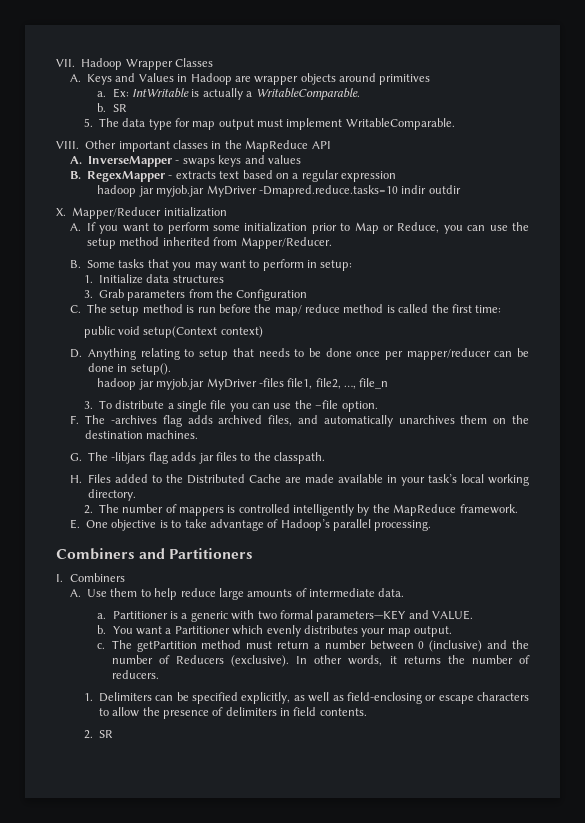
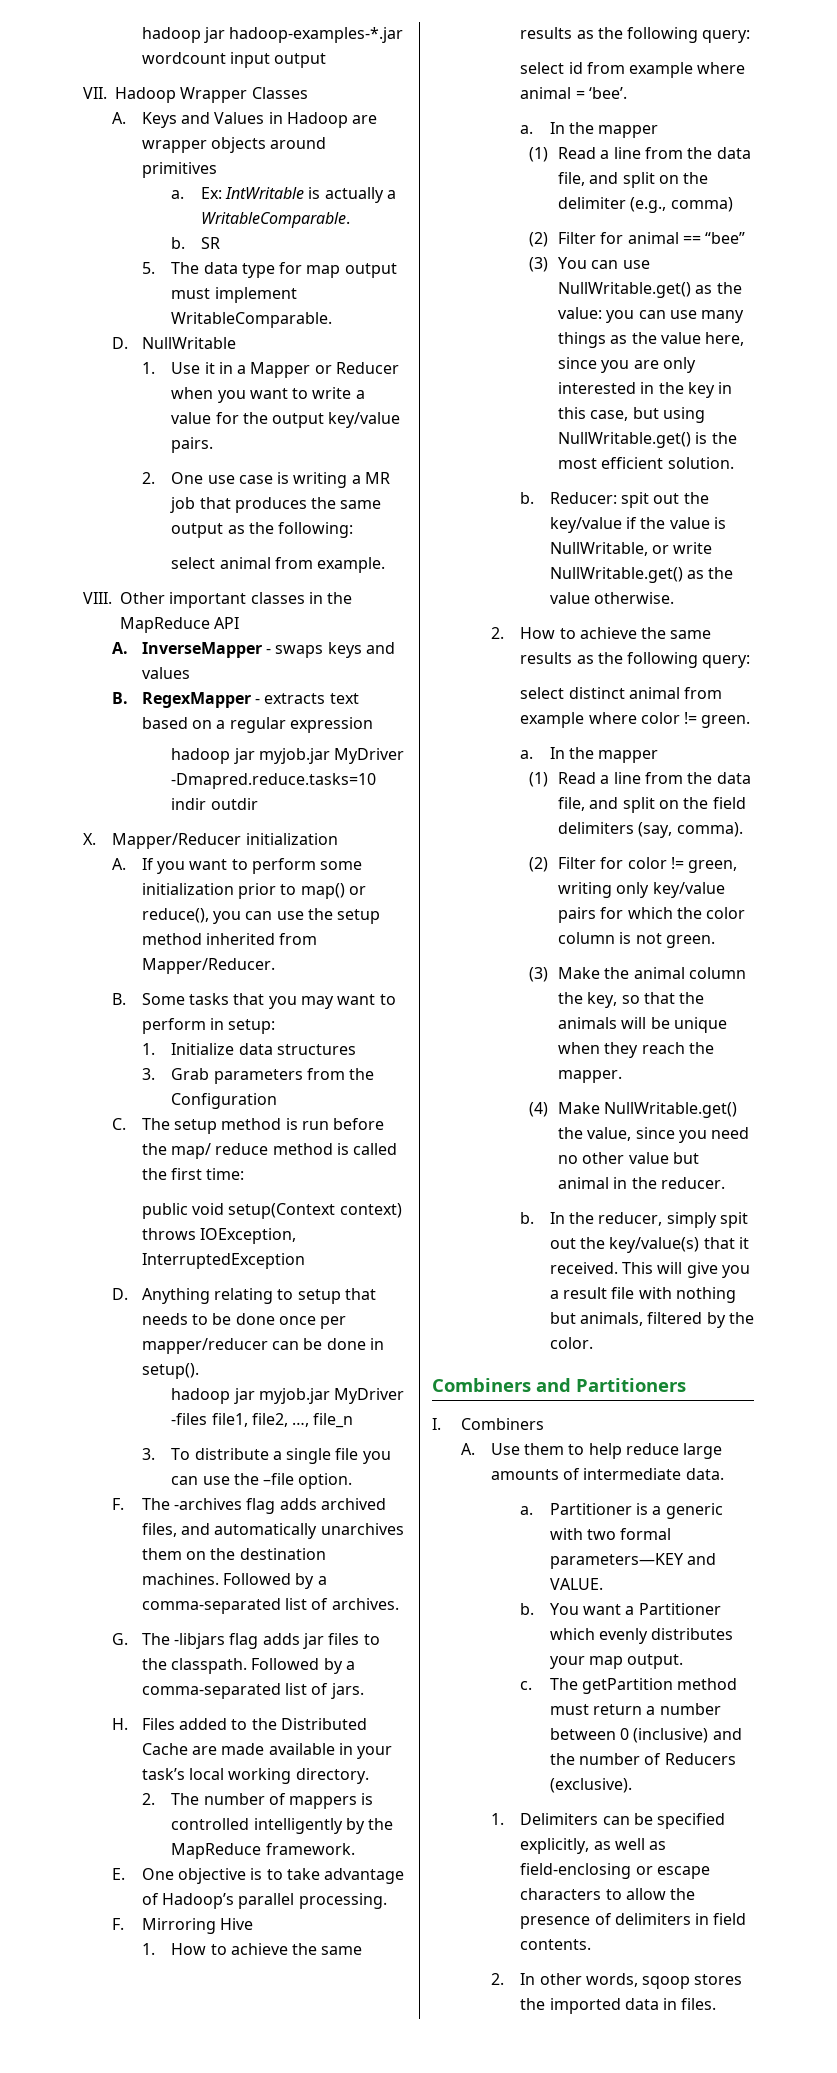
+ hadoop jar hadoop-examples-*.jar wordcount input output
+ D. NullWritable
+ 1. Use it in a Mapper or Reducer when you want to write a value for the output key/value pairs.
+ 2. One use case is writing a MR job that produces the same output as the following:
+ select animal from example.
- A. If you want to perform some initialization prior to Map or Reduce, you can use the setup method inherited from Mapper/Reducer.
+ A. If you want to perform some initialization prior to map() or reduce(), you can use the setup method inherited from Mapper/Reducer.
- public void setup(Context context)
+ public void setup(Context context) throws IOException, InterruptedException
+ Followed by a comma-separated list of archives.
+ Followed by a comma-separated list of jars.
+ F. Mirroring Hive
+ 1. How to achieve the same results as the following query:
+ select id from example where animal = ‘bee’.
+ a. In the mapper
+ (1) Read a line from the data file, and split on the delimiter (e.g., comma)
+ (2) Filter for animal == “bee”
+ (3) You can use NullWritable.get() as the value: you can use many things as the value here, since you are only interested in the key in this case, but using NullWritable.get() is the most efficient solution.
+ b. Reducer: spit out the key/value if the value is NullWritable, or write NullWritable.get() as the value otherwise.
+ 2. How to achieve the same results as the following query:
+ select distinct animal from example where color != green.
+ a. In the mapper
+ (1) Read a line from the data file, and split on the field delimiters (say, comma).
+ (2) Filter for color != green, writing only key/value pairs for which the color column is not green.
+ (3) Make the animal column the key, so that the animals will be unique when they reach the mapper.
+ (4) Make NullWritable.get() the value, since you need no other value but animal in the reducer.
+ b. In the reducer, simply spit out the key/value(s) that it received. This will give you a result file with nothing but animals, filtered by the color.
- In other words, it returns the number of reducers.
- 2. SR
+ 2. In other words, sqoop stores the imported data in files.

